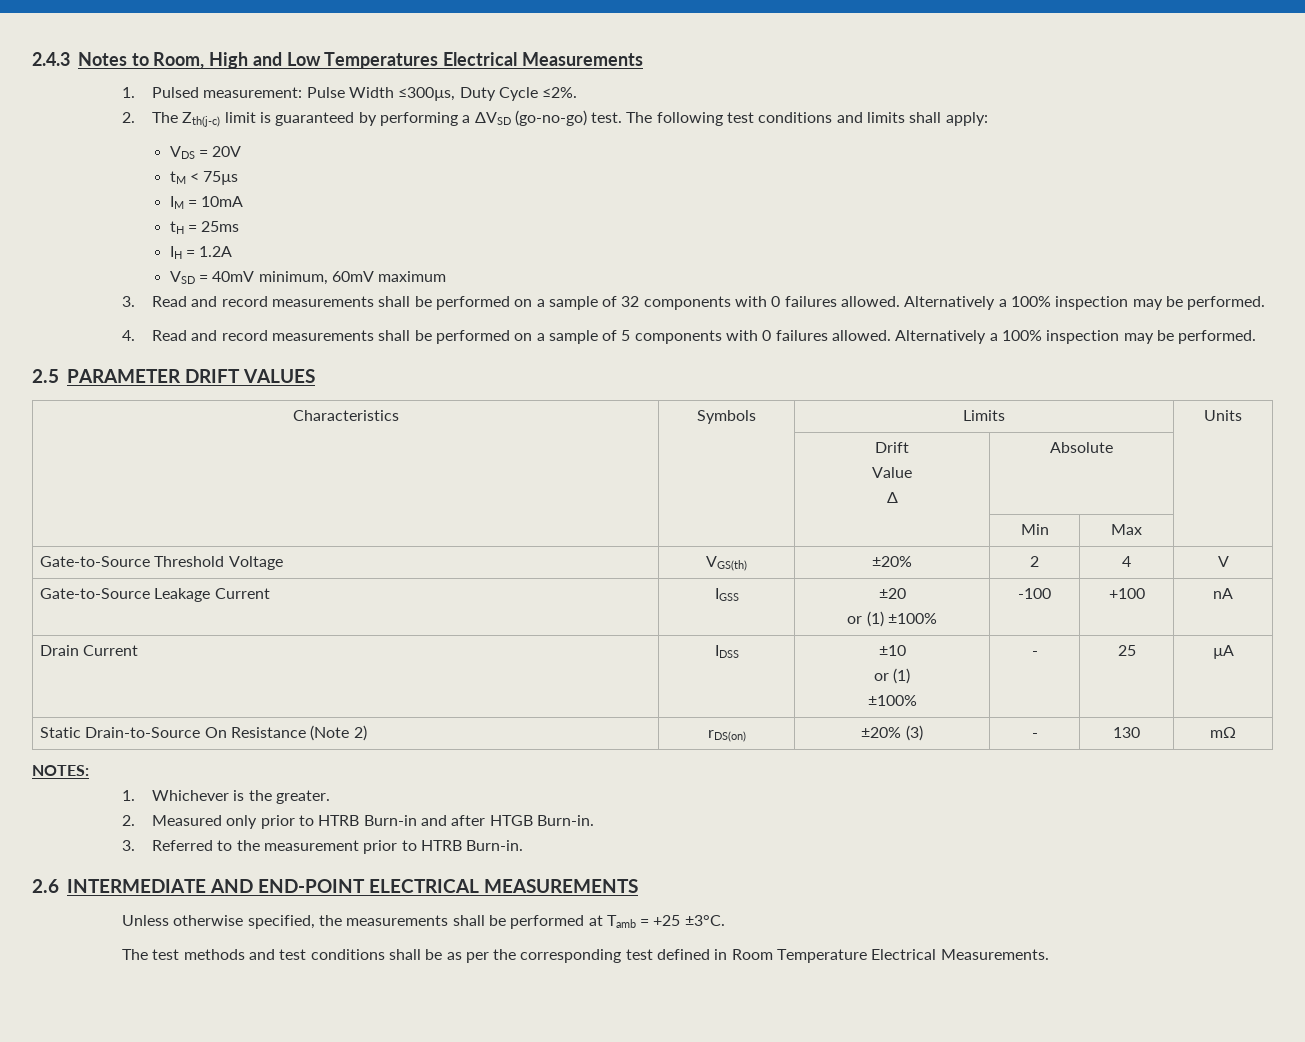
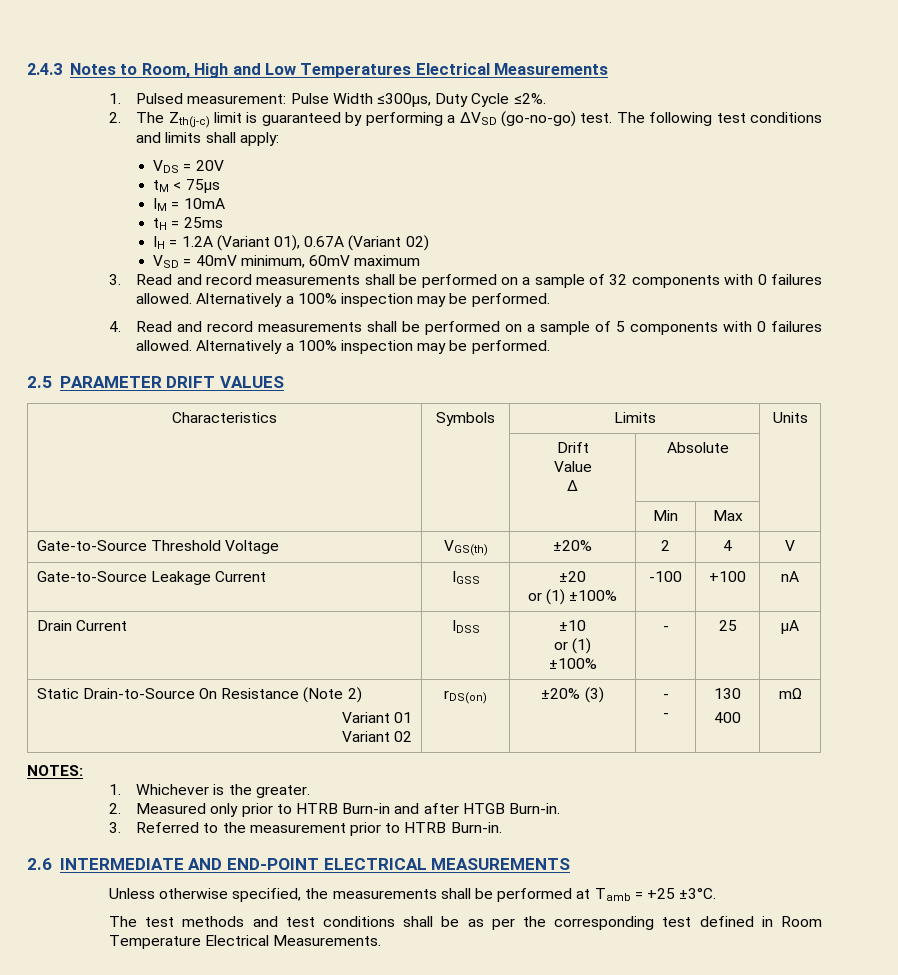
- IH = 1.2A
+ IH = 1.2A (Variant 01), 0.67A (Variant 02)
- Static Drain-to-Source On Resistance (Note 2) | rDS(on) | ±20% (3) | - | 130 | mΩ
+ Static Drain-to-Source On Resistance (Note 2)
+ Variant 01
+ Variant 02 | rDS(on) | ±20% (3) | -
+ - | 130
+ 400 | mΩ

